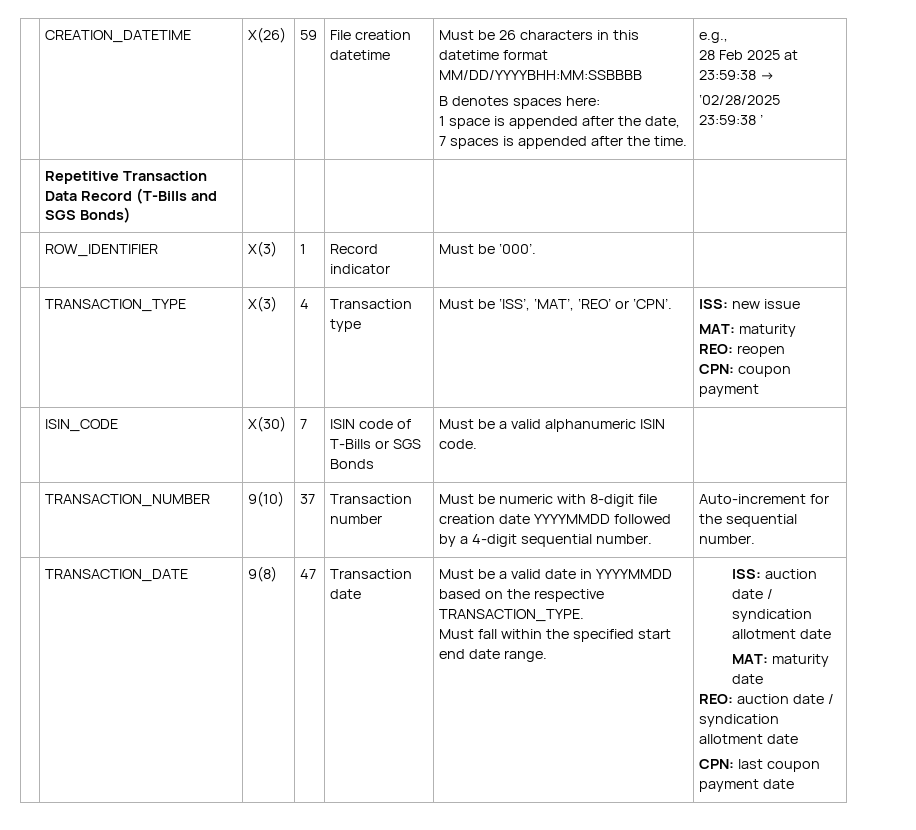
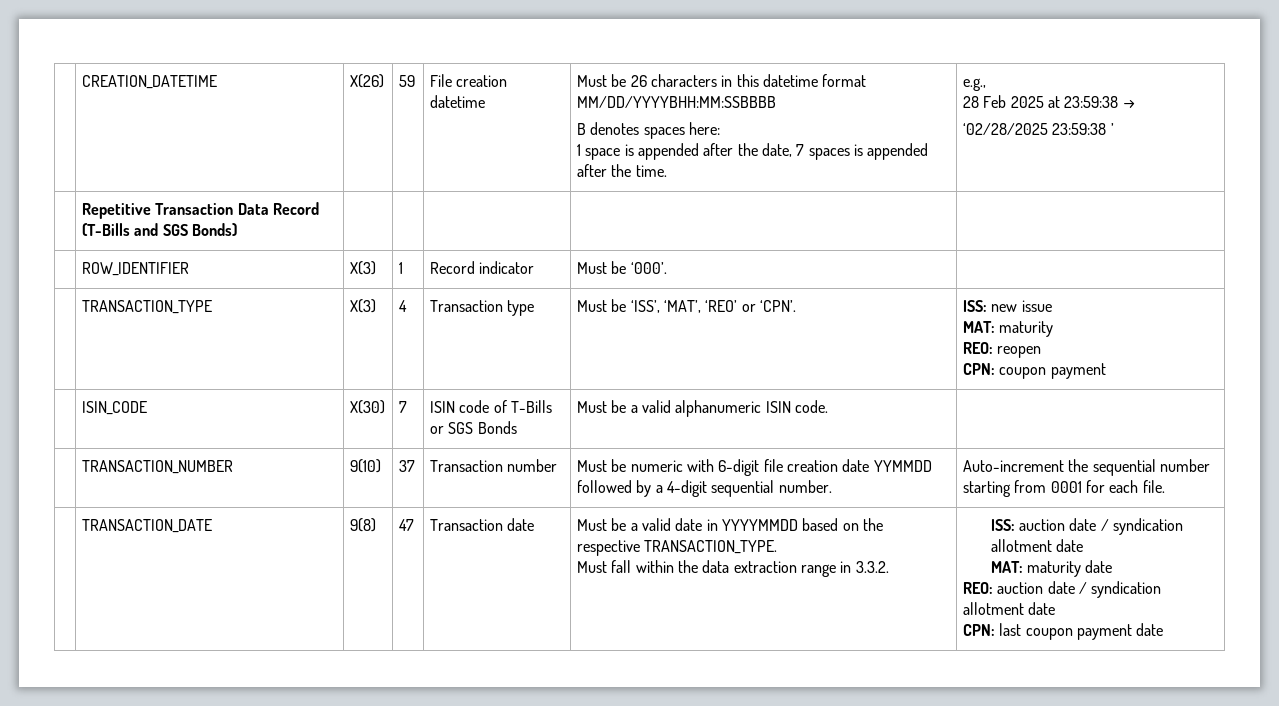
- | TRANSACTION_NUMBER | 9(10) | 37 | Transaction number | Must be numeric with 8-digit file creation date YYYYMMDD followed by a 4-digit sequential number. | Auto-increment for the sequential number.
+ | TRANSACTION_NUMBER | 9(10) | 37 | Transaction number | Must be numeric with 6-digit file creation date YYMMDD followed by a 4-digit sequential number. | Auto-increment the sequential number starting from 0001 for each file.
- Must fall within the specified start end date range.
+ Must fall within the data extraction range in 3.3.2.

